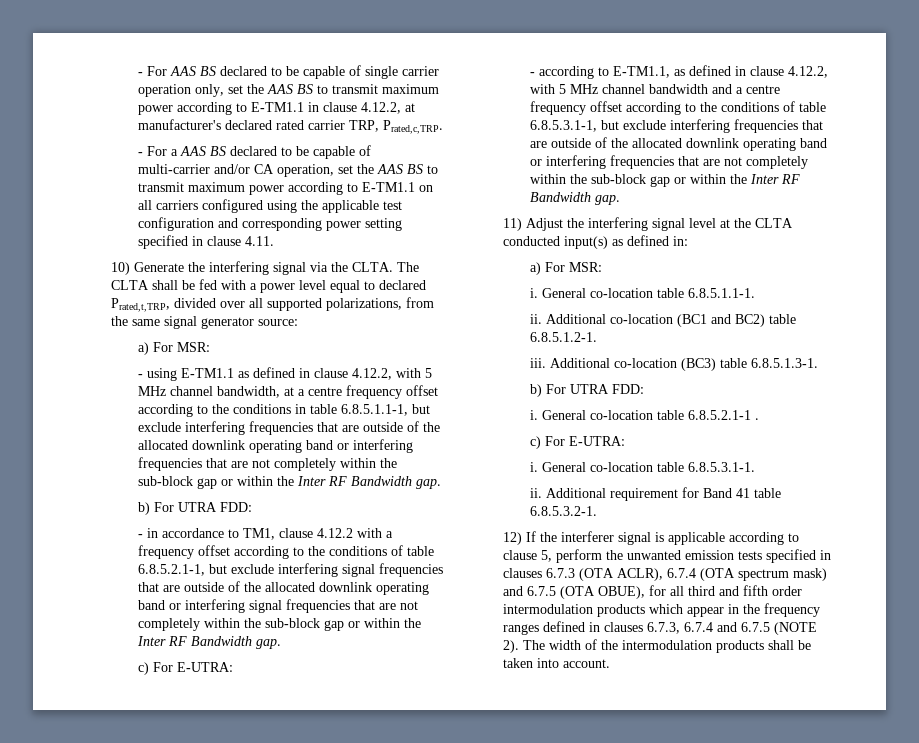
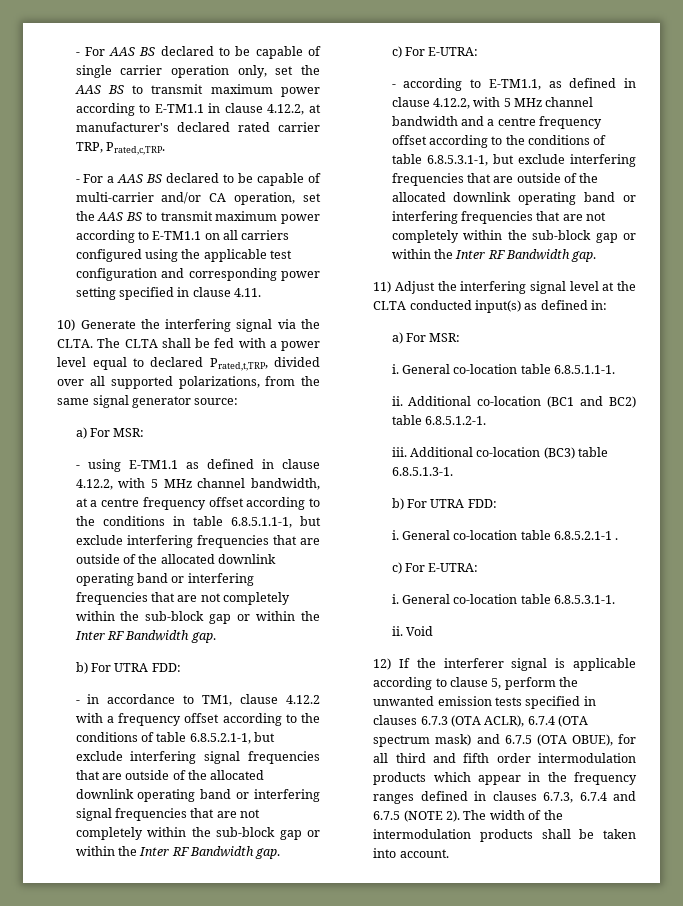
- Additional requirement for Band 41 table 6.8.5.3.2-1.
+ Void

